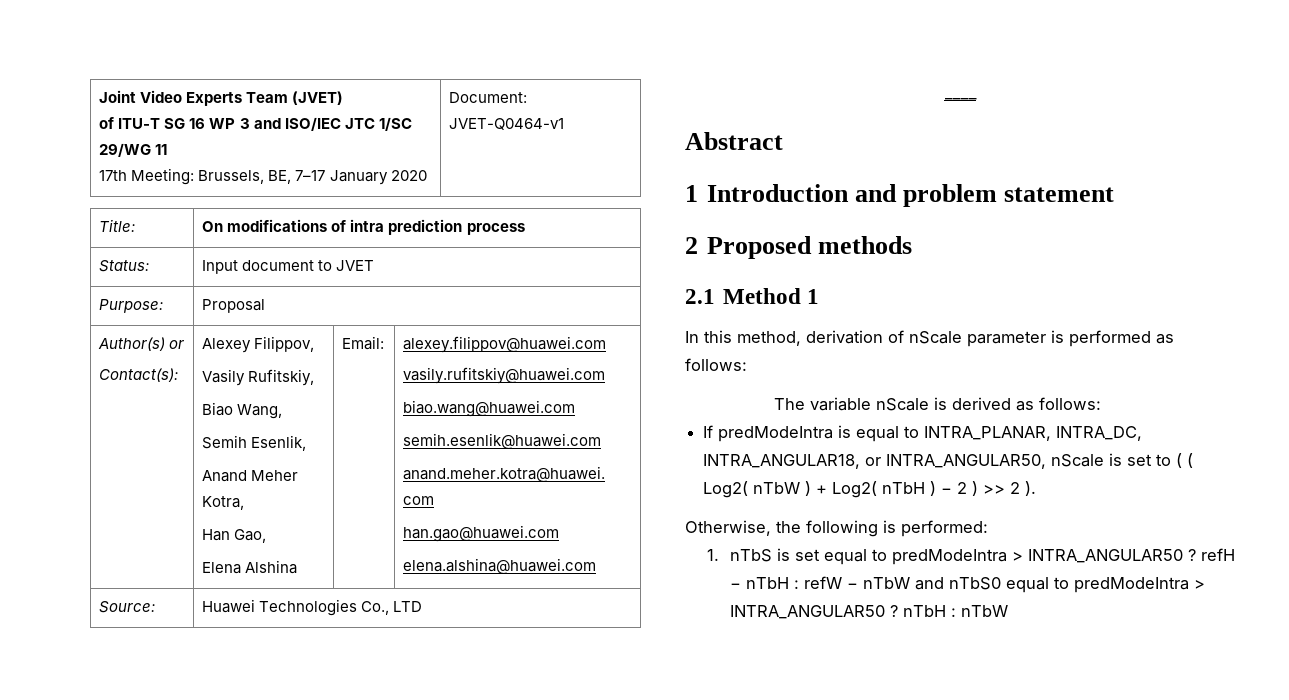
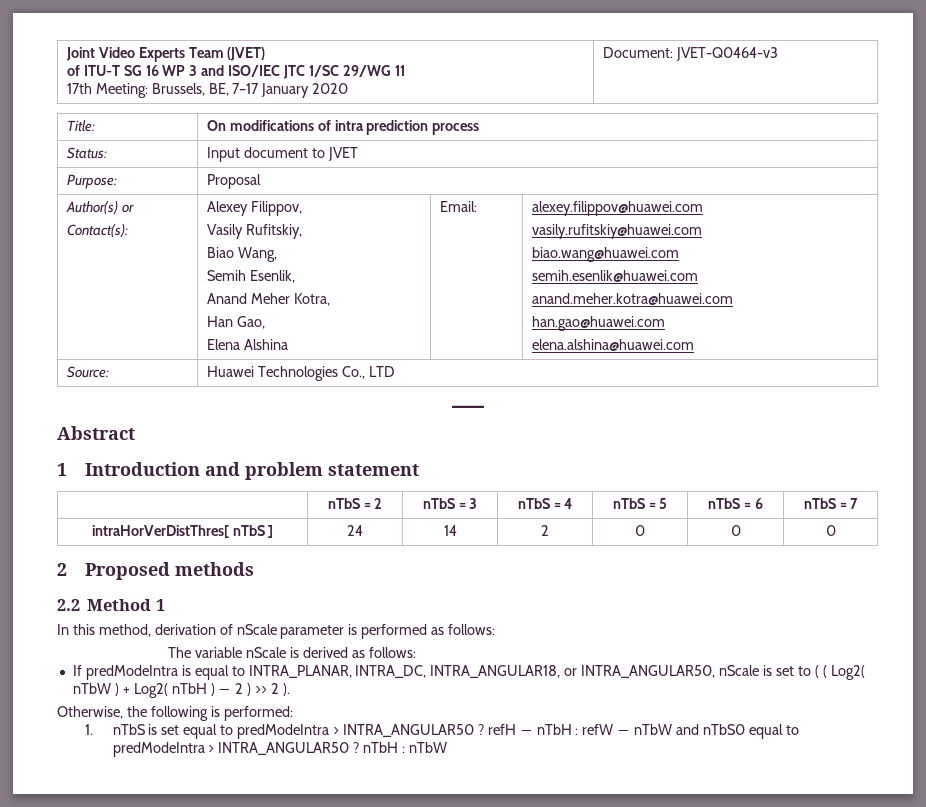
  Joint Video Experts Team (JVET)
  of ITU-T SG 16 WP 3 and ISO/IEC JTC 1/SC 29/WG 11
- 17th Meeting: Brussels, BE, 7–17 January 2020 | Document: JVET-Q0464-v1
+ 17th Meeting: Brussels, BE, 7–17 January 2020 | Document: JVET-Q0464-v3
+ | nTbS = 2 | nTbS = 3 | nTbS = 4 | nTbS = 5 | nTbS = 6 | nTbS = 7
+ intraHorVerDistThres[ nTbS ] | 24 | 14 | 2 | 0 | 0 | 0
- 2.1 Method 1
+ 2.2 Method 1

